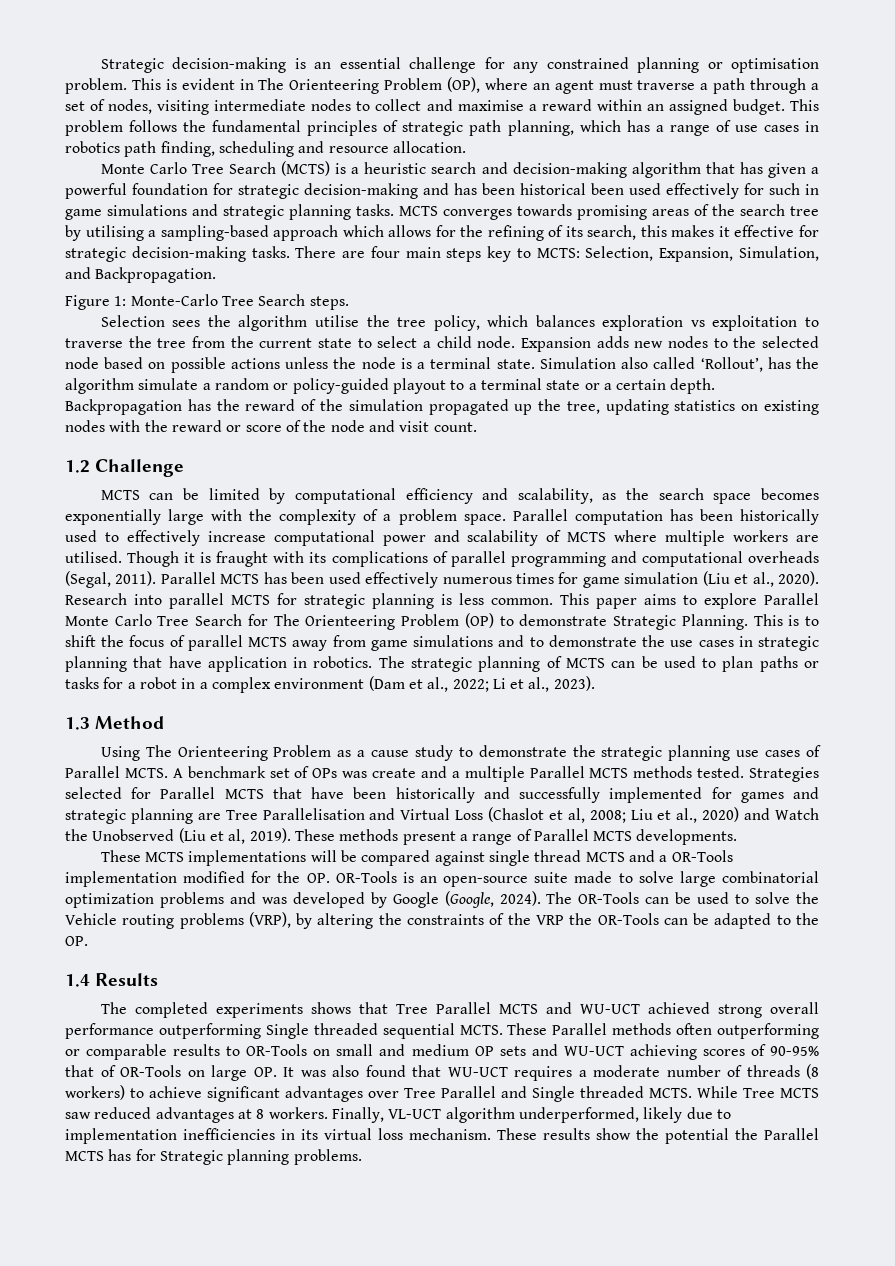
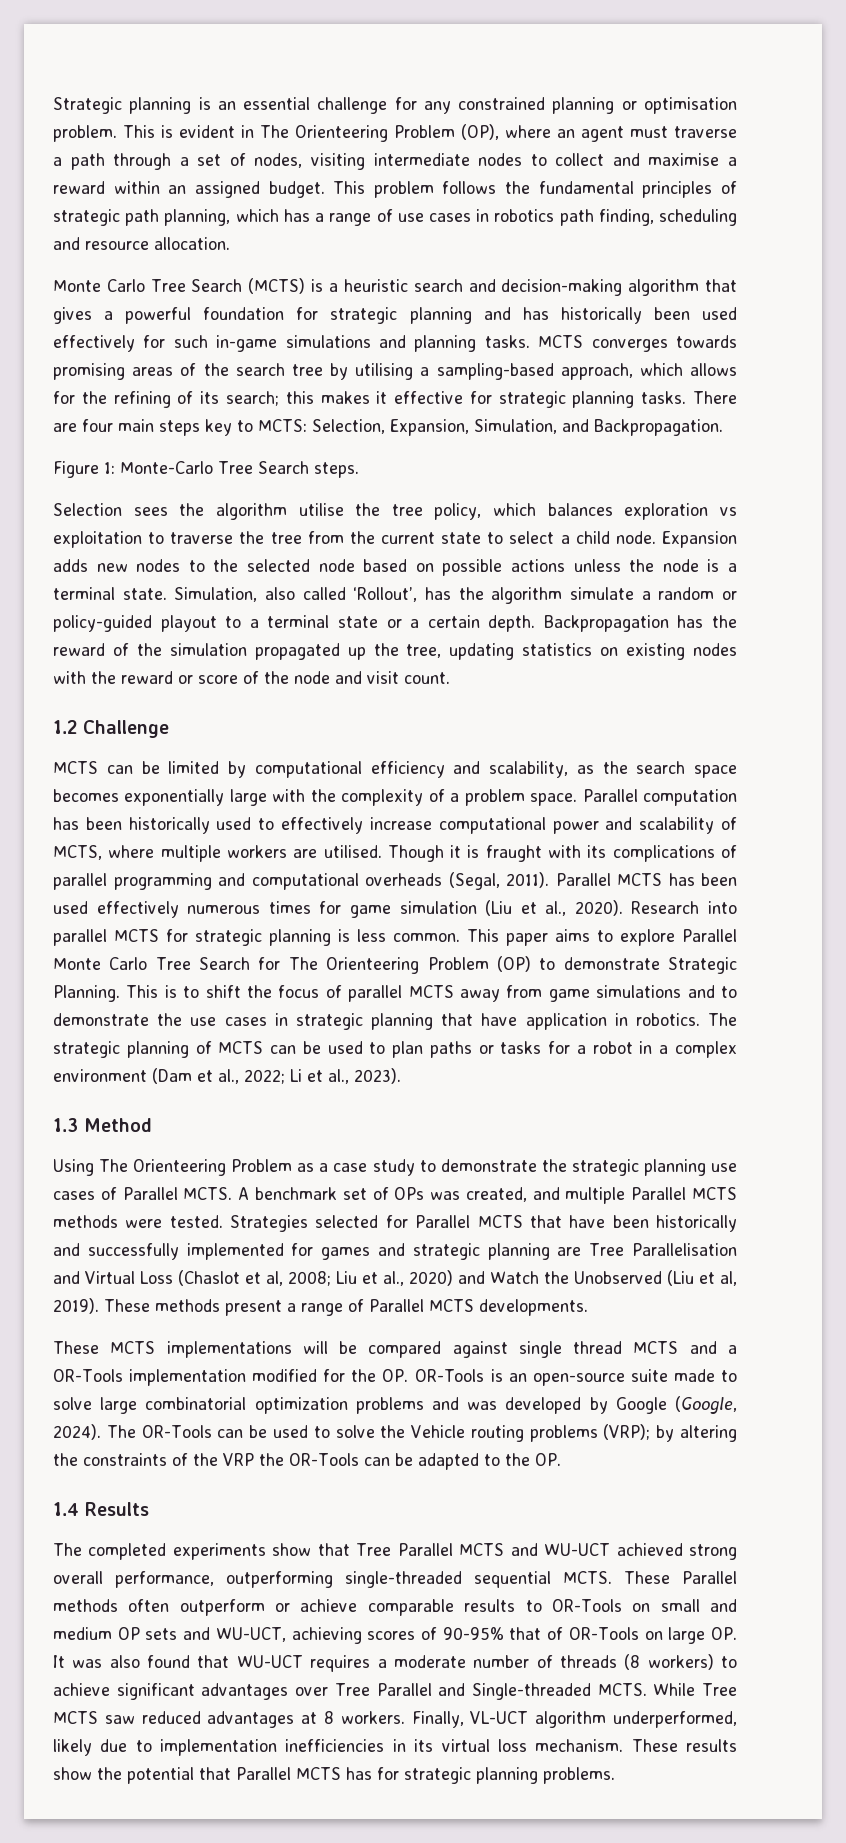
- Strategic decision-making is an essential challenge for any constrained planning or optimisation problem.
+ Strategic planning is an essential challenge for any constrained planning or optimisation problem.
- Monte Carlo Tree Search (MCTS) is a heuristic search and decision-making algorithm that has given a powerful foundation for strategic decision-making and has been historical been used effectively for such in game simulations and strategic planning tasks.
+ Monte Carlo Tree Search (MCTS) is a heuristic search and decision-making algorithm that gives a powerful foundation for strategic planning and has historically been used effectively for such in-game simulations and planning tasks.
- MCTS converges towards promising areas of the search tree by utilising a sampling-based approach which allows for the refining of its search, this makes it effective for strategic decision-making tasks.
+ MCTS converges towards promising areas of the search tree by utilising a sampling-based approach, which allows for the refining of its search; this makes it effective for strategic planning tasks.
- Simulation also called ‘Rollout’, has the algorithm simulate a random or policy-guided playout to a terminal state or a certain depth.
+ Simulation, also called ‘Rollout’, has the algorithm simulate a random or policy-guided playout to a terminal state or a certain depth.
- Parallel computation has been historically used to effectively increase computational power and scalability of MCTS where multiple workers are utilised.
+ Parallel computation has been historically used to effectively increase computational power and scalability of MCTS, where multiple workers are utilised.
- Using The Orienteering Problem as a cause study to demonstrate the strategic planning use cases of Parallel MCTS.
+ Using The Orienteering Problem as a case study to demonstrate the strategic planning use cases of Parallel MCTS.
- A benchmark set of OPs was create and a multiple Parallel MCTS methods tested.
+ A benchmark set of OPs was created, and multiple Parallel MCTS methods were tested.
- The OR-Tools can be used to solve the Vehicle routing problems (VRP), by altering the constraints of the VRP the OR-Tools can be adapted to the OP.
+ The OR-Tools can be used to solve the Vehicle routing problems (VRP); by altering the constraints of the VRP the OR-Tools can be adapted to the OP.
- The completed experiments shows that Tree Parallel MCTS and WU-UCT achieved strong overall performance outperforming Single threaded sequential MCTS.
+ The completed experiments show that Tree Parallel MCTS and WU-UCT achieved strong overall performance, outperforming single-threaded sequential MCTS.
- These Parallel methods often outperforming or comparable results to OR-Tools on small and medium OP sets and WU-UCT achieving scores of 90-95% that of OR-Tools on large OP. It was also found that WU-UCT requires a moderate number of threads (8 workers) to achieve significant advantages over Tree Parallel and Single threaded MCTS.
+ These Parallel methods often outperform or achieve comparable results to OR-Tools on small and medium OP sets and WU-UCT, achieving scores of 90-95% that of OR-Tools on large OP. It was also found that WU-UCT requires a moderate number of threads (8 workers) to achieve significant advantages over Tree Parallel and Single-threaded MCTS.
- These results show the potential the Parallel MCTS has for Strategic planning problems.
+ These results show the potential that Parallel MCTS has for strategic planning problems.

